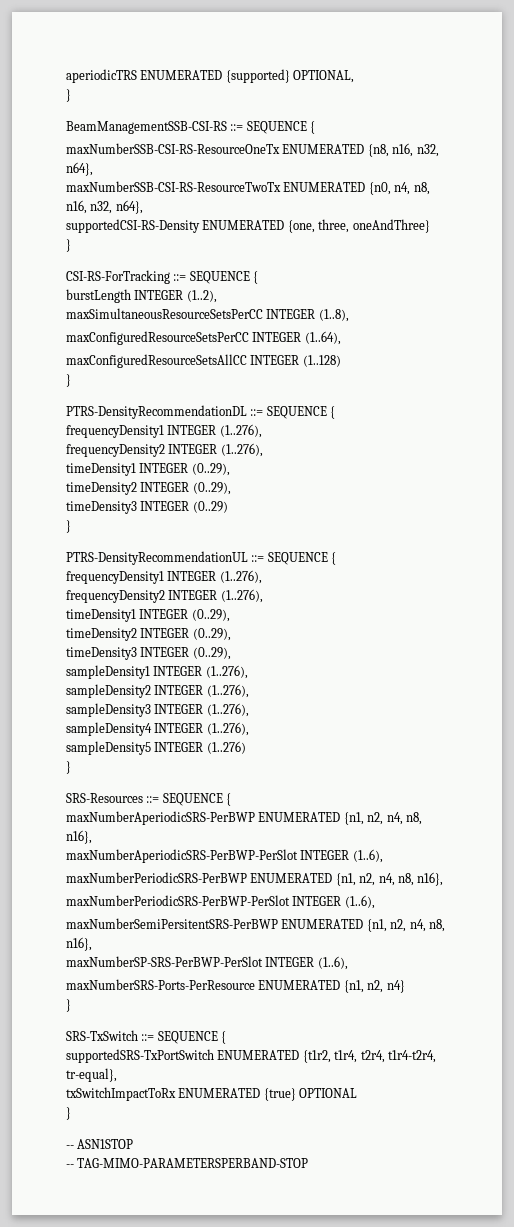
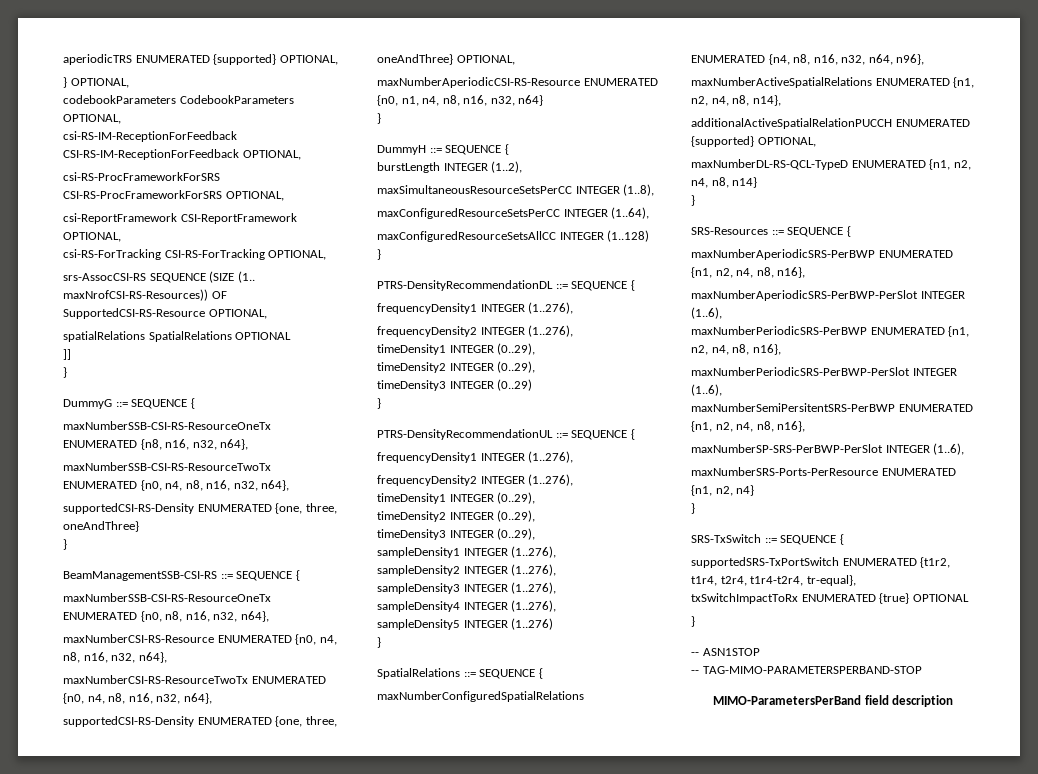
  aperiodicTRS ENUMERATED {supported} OPTIONAL,
+ } OPTIONAL,
+ codebookParameters CodebookParameters OPTIONAL,
+ csi-RS-IM-ReceptionForFeedback CSI-RS-IM-ReceptionForFeedback OPTIONAL,
+ csi-RS-ProcFrameworkForSRS CSI-RS-ProcFrameworkForSRS OPTIONAL,
+ csi-ReportFramework CSI-ReportFramework OPTIONAL,
+ csi-RS-ForTracking CSI-RS-ForTracking OPTIONAL,
+ srs-AssocCSI-RS SEQUENCE (SIZE (1.. maxNrofCSI-RS-Resources)) OF SupportedCSI-RS-Resource OPTIONAL,
+ spatialRelations SpatialRelations OPTIONAL
+ ]]
  }
- BeamManagementSSB-CSI-RS ::= SEQUENCE {
+ DummyG ::= SEQUENCE {
- CSI-RS-ForTracking ::= SEQUENCE {
+ BeamManagementSSB-CSI-RS ::= SEQUENCE {
+ maxNumberSSB-CSI-RS-ResourceOneTx ENUMERATED {n0, n8, n16, n32, n64},
+ maxNumberCSI-RS-Resource ENUMERATED {n0, n4, n8, n16, n32, n64},
+ maxNumberCSI-RS-ResourceTwoTx ENUMERATED {n0, n4, n8, n16, n32, n64},
+ supportedCSI-RS-Density ENUMERATED {one, three, oneAndThree} OPTIONAL,
+ maxNumberAperiodicCSI-RS-Resource ENUMERATED {n0, n1, n4, n8, n16, n32, n64}
+ }
+ DummyH ::= SEQUENCE {
+ SpatialRelations ::= SEQUENCE {
+ maxNumberConfiguredSpatialRelations ENUMERATED {n4, n8, n16, n32, n64, n96},
+ maxNumberActiveSpatialRelations ENUMERATED {n1, n2, n4, n8, n14},
+ additionalActiveSpatialRelationPUCCH ENUMERATED {supported} OPTIONAL,
+ maxNumberDL-RS-QCL-TypeD ENUMERATED {n1, n2, n4, n8, n14}
+ }
+ MIMO-ParametersPerBand field description

